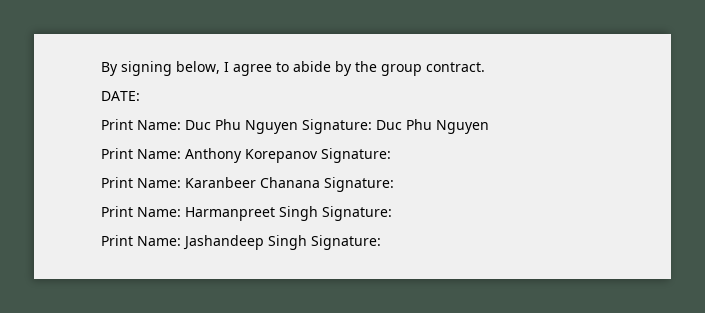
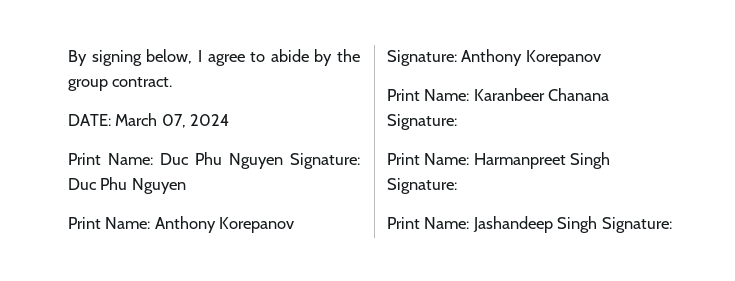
- DATE:
+ DATE: March 07, 2024
- Print Name: Anthony Korepanov Signature:
+ Print Name: Anthony Korepanov Signature: Anthony Korepanov

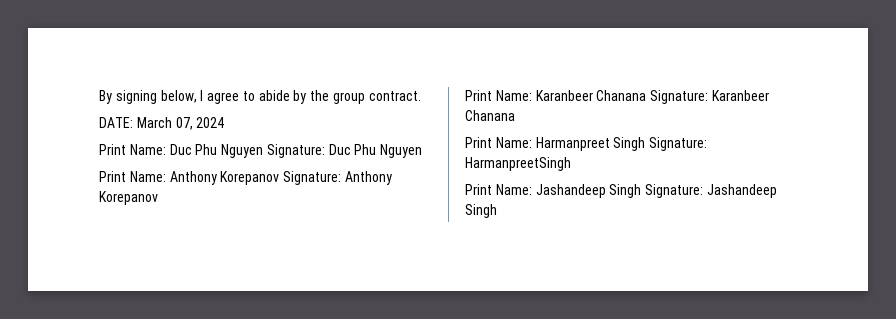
- Print Name: Karanbeer Chanana Signature:
+ Print Name: Karanbeer Chanana Signature: Karanbeer Chanana
- Print Name: Harmanpreet Singh Signature:
+ Print Name: Harmanpreet Singh Signature: HarmanpreetSingh
- Print Name: Jashandeep Singh Signature:
+ Print Name: Jashandeep Singh Signature: Jashandeep Singh

